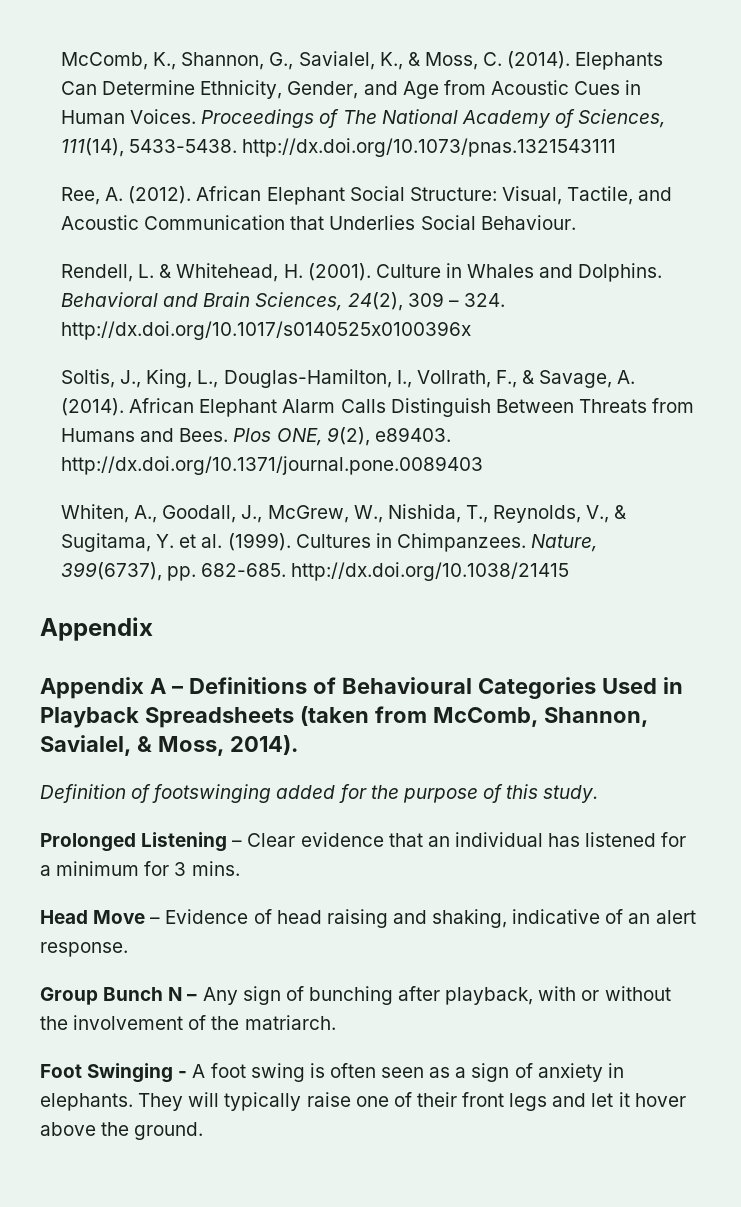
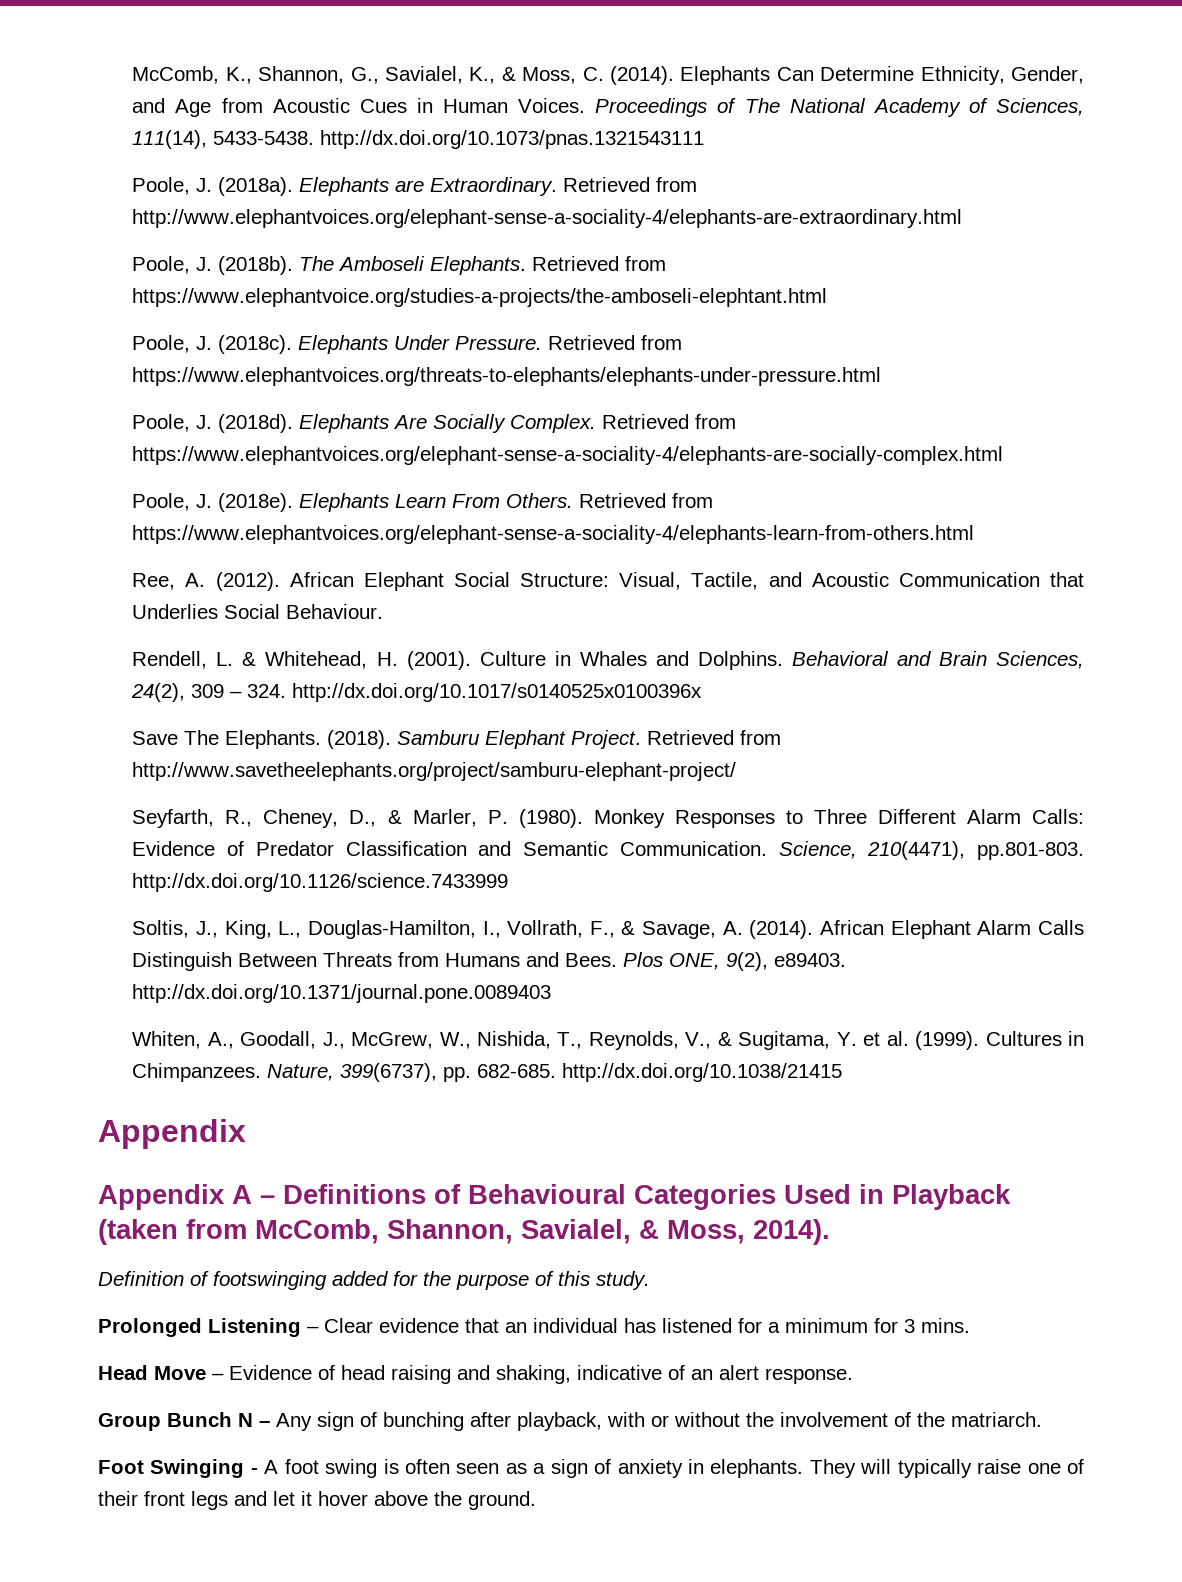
+ Poole, J. (2018a). Elephants are Extraordinary. Retrieved from http://www.elephantvoices.org/elephant-sense-a-sociality-4/elephants-are-extraordinary.html
+ Poole, J. (2018b). The Amboseli Elephants. Retrieved from https://www.elephantvoice.org/studies-a-projects/the-amboseli-elephtant.html
+ Poole, J. (2018c). Elephants Under Pressure. Retrieved from https://www.elephantvoices.org/threats-to-elephants/elephants-under-pressure.html
+ Poole, J. (2018d). Elephants Are Socially Complex. Retrieved from https://www.elephantvoices.org/elephant-sense-a-sociality-4/elephants-are-socially-complex.html
+ Poole, J. (2018e). Elephants Learn From Others. Retrieved from https://www.elephantvoices.org/elephant-sense-a-sociality-4/elephants-learn-from-others.html
+ Save The Elephants. (2018). Samburu Elephant Project. Retrieved from http://www.savetheelephants.org/project/samburu-elephant-project/
+ Seyfarth, R., Cheney, D., & Marler, P. (1980). Monkey Responses to Three Different Alarm Calls: Evidence of Predator Classification and Semantic Communication. Science, 210(4471), pp.801-803. http://dx.doi.org/10.1126/science.7433999
- Appendix A – Definitions of Behavioural Categories Used in Playback Spreadsheets (taken from McComb, Shannon, Savialel, & Moss, 2014).
+ Appendix A – Definitions of Behavioural Categories Used in Playback (taken from McComb, Shannon, Savialel, & Moss, 2014).

